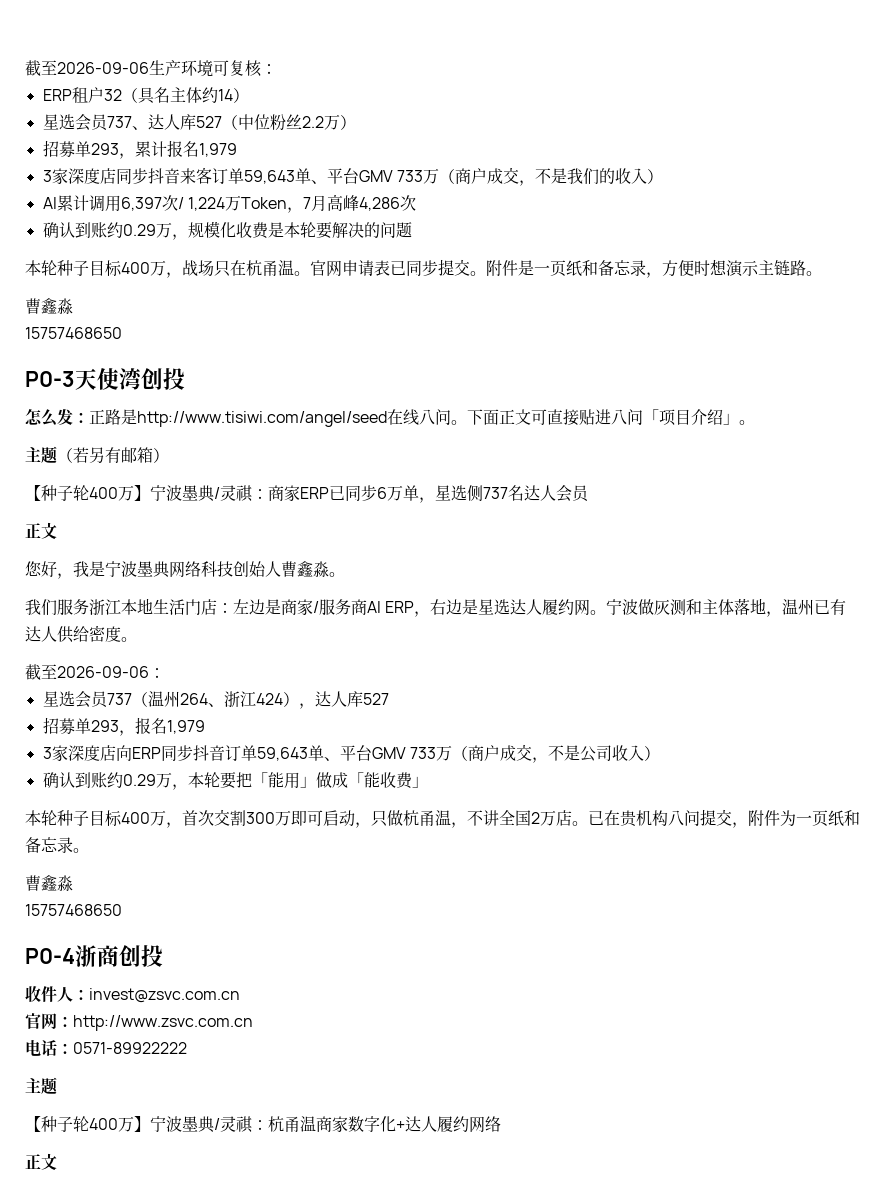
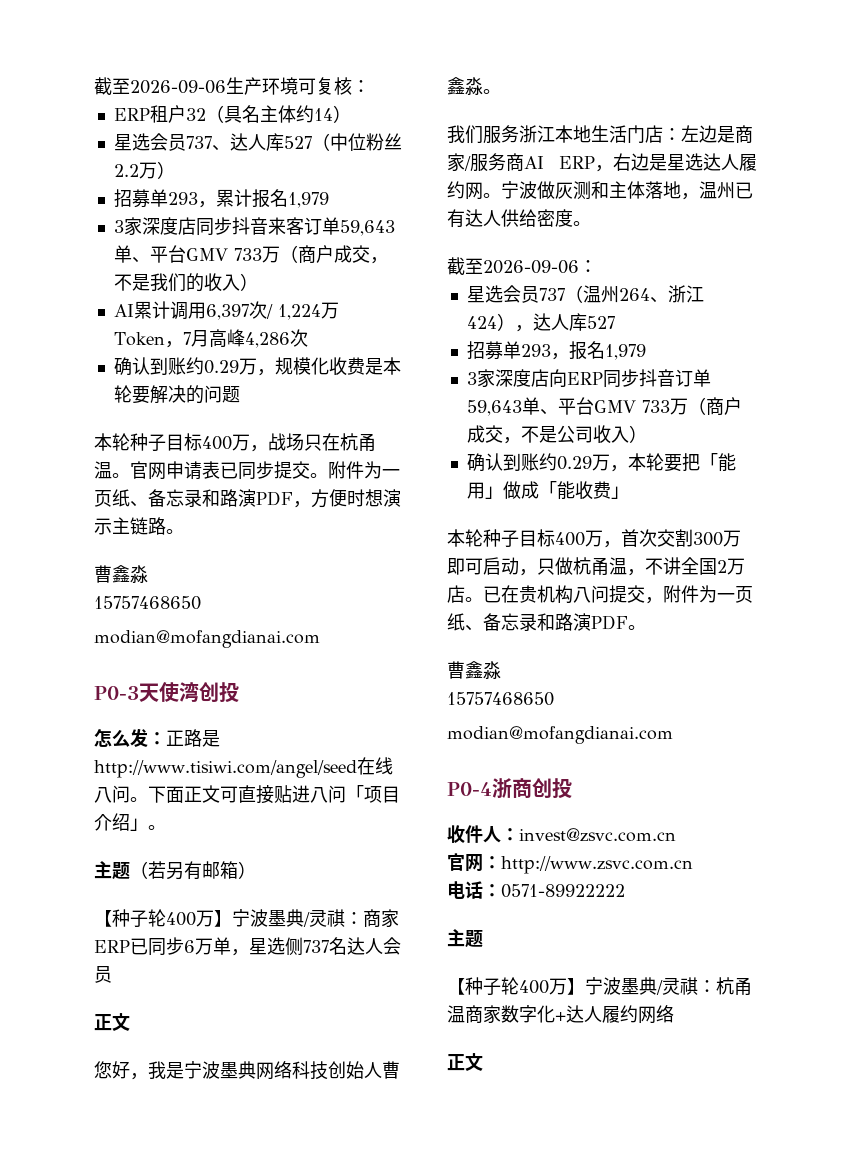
- 附件是一页纸和备忘录，方便时想演示主链路。
+ 附件为一页纸、备忘录和路演PDF，方便时想演示主链路。
  曹鑫淼
  15757468650
+ modian@mofangdianai.com
- 已在贵机构八问提交，附件为一页纸和备忘录。
+ 已在贵机构八问提交，附件为一页纸、备忘录和路演PDF。
  曹鑫淼
  15757468650
+ modian@mofangdianai.com

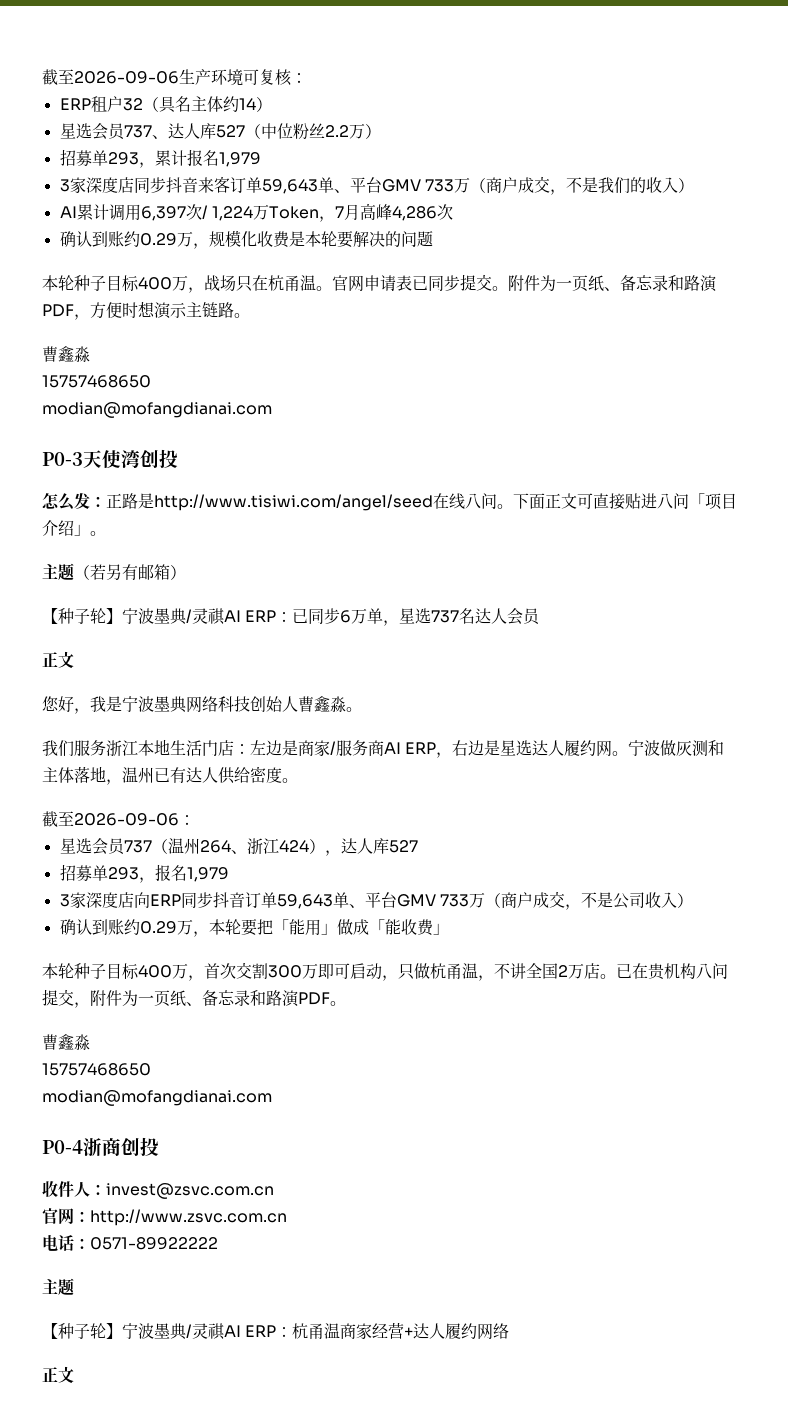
- 【种子轮400万】宁波墨典/灵祺：商家ERP已同步6万单，星选侧737名达人会员
+ 【种子轮】宁波墨典/灵祺AI ERP：已同步6万单，星选737名达人会员
- 【种子轮400万】宁波墨典/灵祺：杭甬温商家数字化+达人履约网络
+ 【种子轮】宁波墨典/灵祺AI ERP：杭甬温商家经营+达人履约网络

